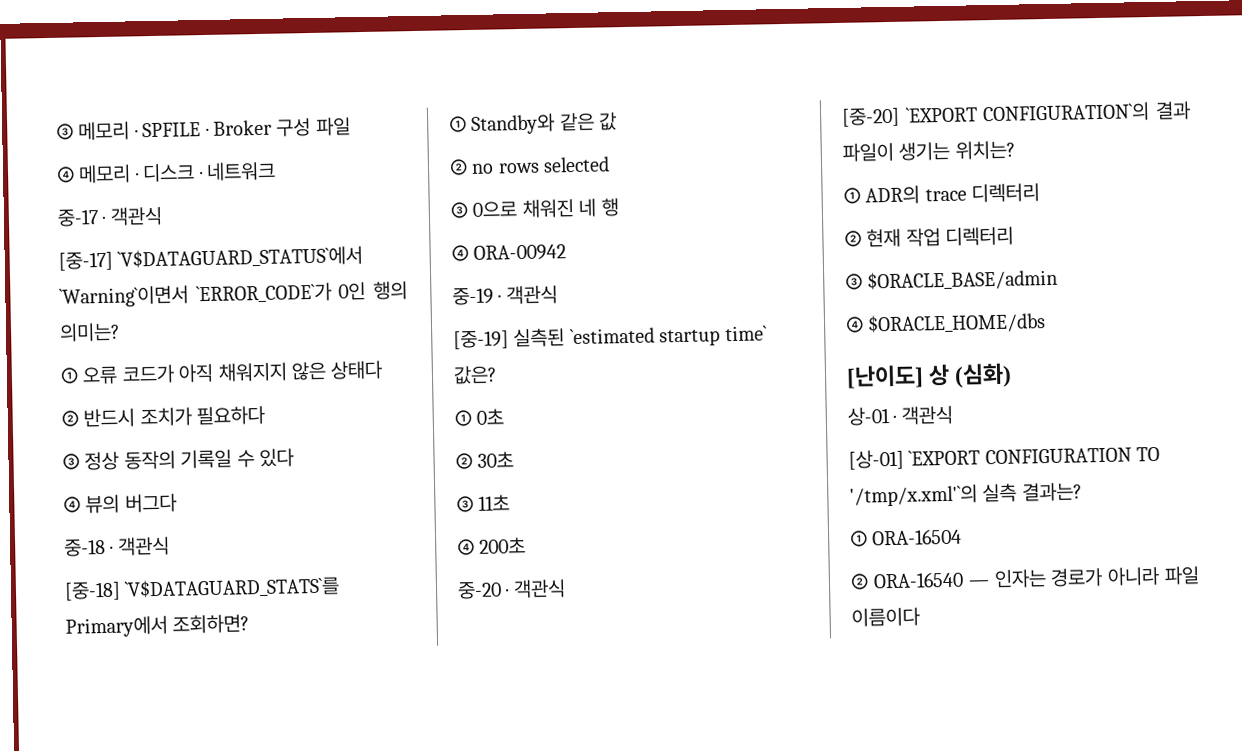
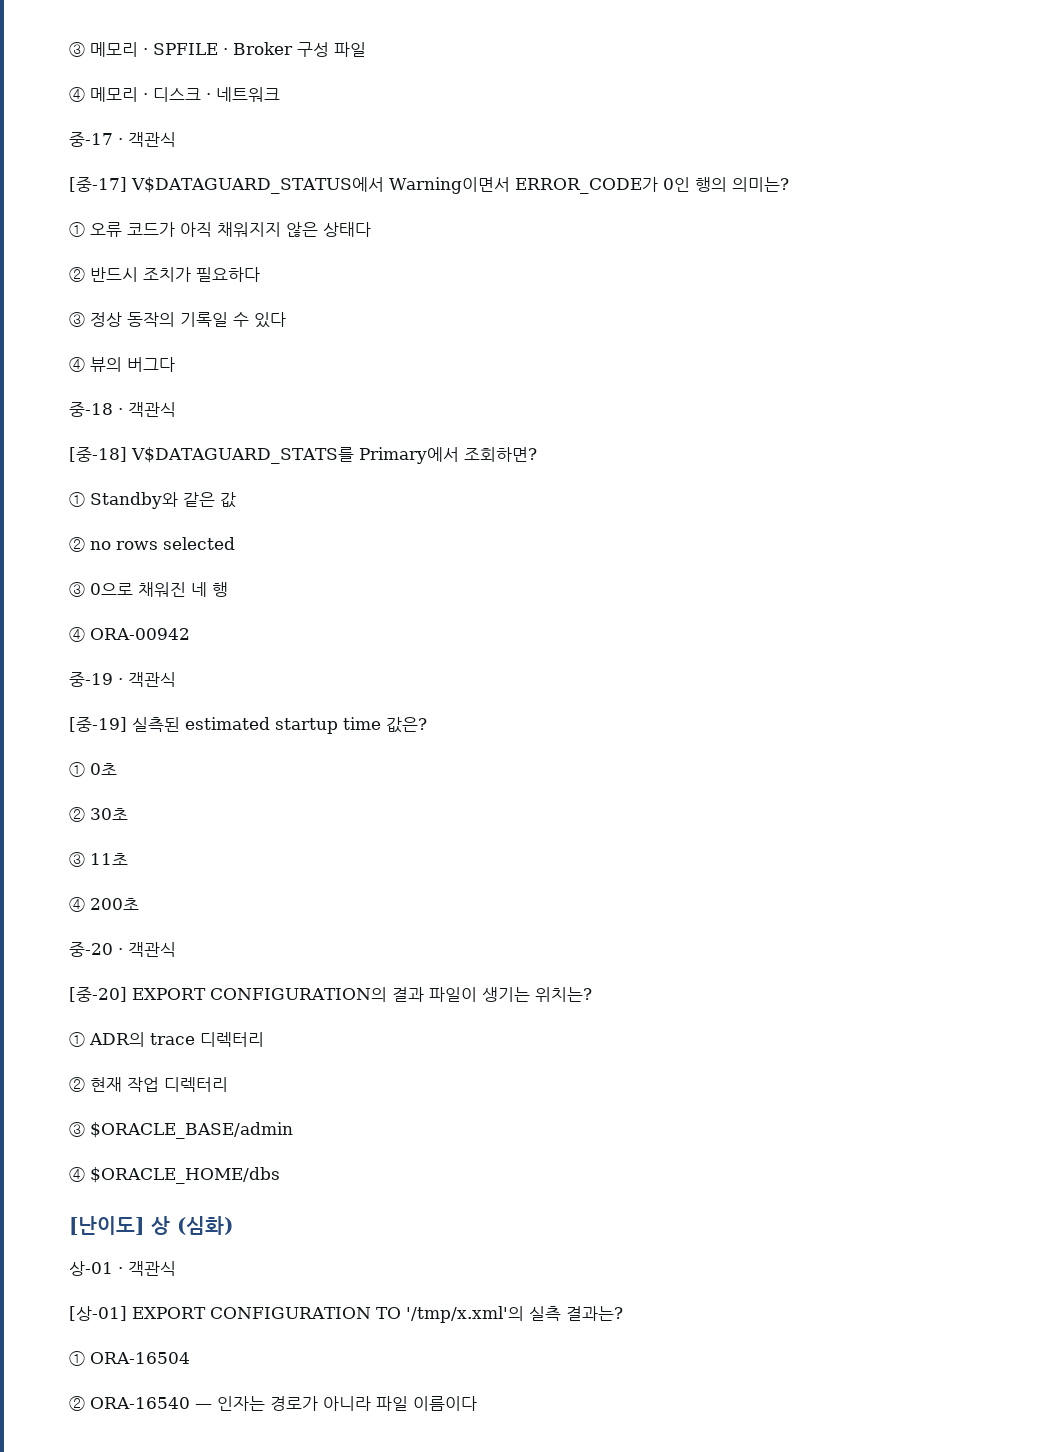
- [중-17] `V$DATAGUARD_STATUS`에서 `Warning`이면서 `ERROR_CODE`가 0인 행의 의미는?
+ [중-17] V$DATAGUARD_STATUS에서 Warning이면서 ERROR_CODE가 0인 행의 의미는?
- [중-18] `V$DATAGUARD_STATS`를 Primary에서 조회하면?
+ [중-18] V$DATAGUARD_STATS를 Primary에서 조회하면?
- [중-19] 실측된 `estimated startup time` 값은?
+ [중-19] 실측된 estimated startup time 값은?
- [중-20] `EXPORT CONFIGURATION`의 결과 파일이 생기는 위치는?
+ [중-20] EXPORT CONFIGURATION의 결과 파일이 생기는 위치는?
- [상-01] `EXPORT CONFIGURATION TO '/tmp/x.xml'`의 실측 결과는?
+ [상-01] EXPORT CONFIGURATION TO '/tmp/x.xml'의 실측 결과는?

